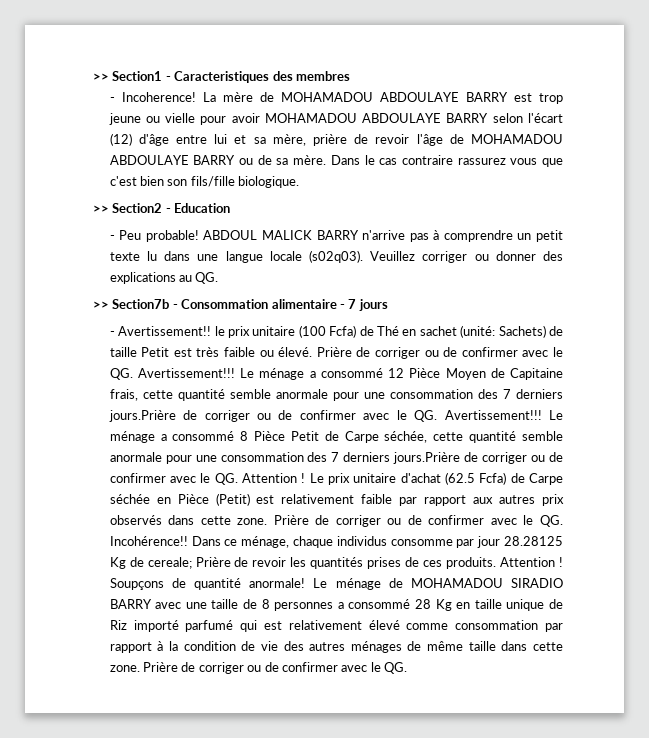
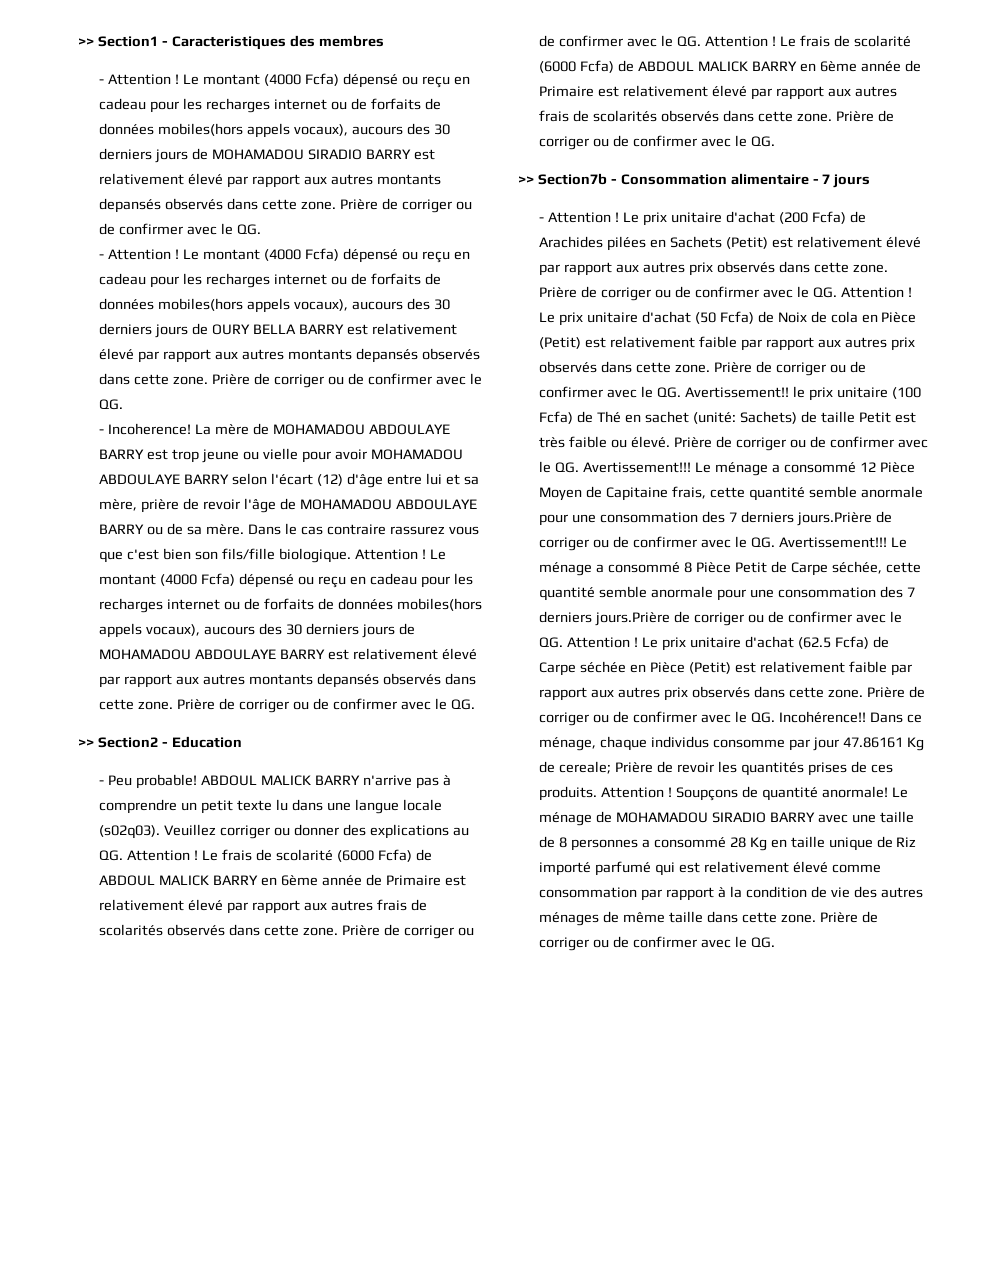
+ - Attention ! Le montant (4000 Fcfa) dépensé ou reçu en cadeau pour les recharges internet ou de forfaits de données mobiles(hors appels vocaux), aucours des 30 derniers jours de MOHAMADOU SIRADIO BARRY est relativement élevé par rapport aux autres montants depansés observés dans cette zone. Prière de corriger ou de confirmer avec le QG.
+ - Attention ! Le montant (4000 Fcfa) dépensé ou reçu en cadeau pour les recharges internet ou de forfaits de données mobiles(hors appels vocaux), aucours des 30 derniers jours de OURY BELLA BARRY est relativement élevé par rapport aux autres montants depansés observés dans cette zone. Prière de corriger ou de confirmer avec le QG.
+ Attention ! Le montant (4000 Fcfa) dépensé ou reçu en cadeau pour les recharges internet ou de forfaits de données mobiles(hors appels vocaux), aucours des 30 derniers jours de MOHAMADOU ABDOULAYE BARRY est relativement élevé par rapport aux autres montants depansés observés dans cette zone. Prière de corriger ou de confirmer avec le QG.
- Veuillez corriger ou donner des explications au QG.
+ Veuillez corriger ou donner des explications au QG. Attention ! Le frais de scolarité (6000 Fcfa) de ABDOUL MALICK BARRY en 6ème année de Primaire est relativement élevé par rapport aux autres frais de scolarités observés dans cette zone. Prière de corriger ou de confirmer avec le QG. Attention ! Le frais de scolarité (6000 Fcfa) de ABDOUL MALICK BARRY en 6ème année de Primaire est relativement élevé par rapport aux autres frais de scolarités observés dans cette zone. Prière de corriger ou de confirmer avec le QG.
- - Avertissement!! le prix unitaire (100 Fcfa) de Thé en sachet (unité: Sachets) de taille Petit est très faible ou élevé.
+ - Attention ! Le prix unitaire d'achat (200 Fcfa) de Arachides pilées en Sachets (Petit) est relativement élevé par rapport aux autres prix observés dans cette zone. Prière de corriger ou de confirmer avec le QG. Attention ! Le prix unitaire d'achat (50 Fcfa) de Noix de cola en Pièce (Petit) est relativement faible par rapport aux autres prix observés dans cette zone. Prière de corriger ou de confirmer avec le QG. Avertissement!! le prix unitaire (100 Fcfa) de Thé en sachet (unité: Sachets) de taille Petit est très faible ou élevé.
- Dans ce ménage, chaque individus consomme par jour 28.28125 Kg de cereale; Prière de revoir les quantités prises de ces produits.
+ Dans ce ménage, chaque individus consomme par jour 47.86161 Kg de cereale; Prière de revoir les quantités prises de ces produits.

